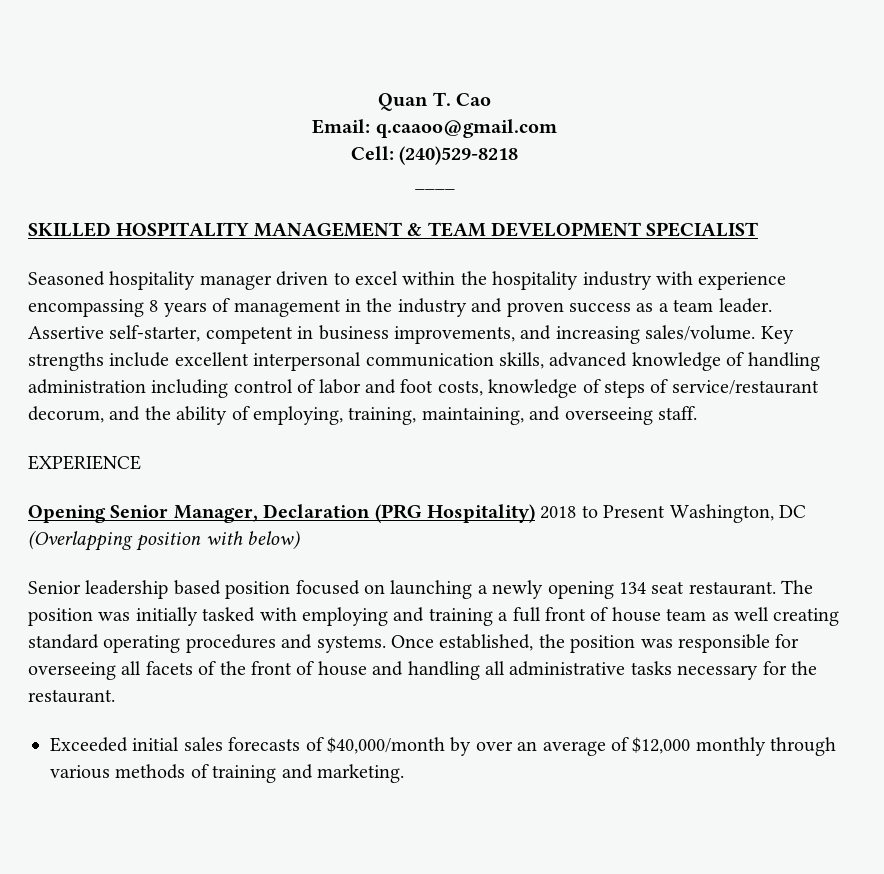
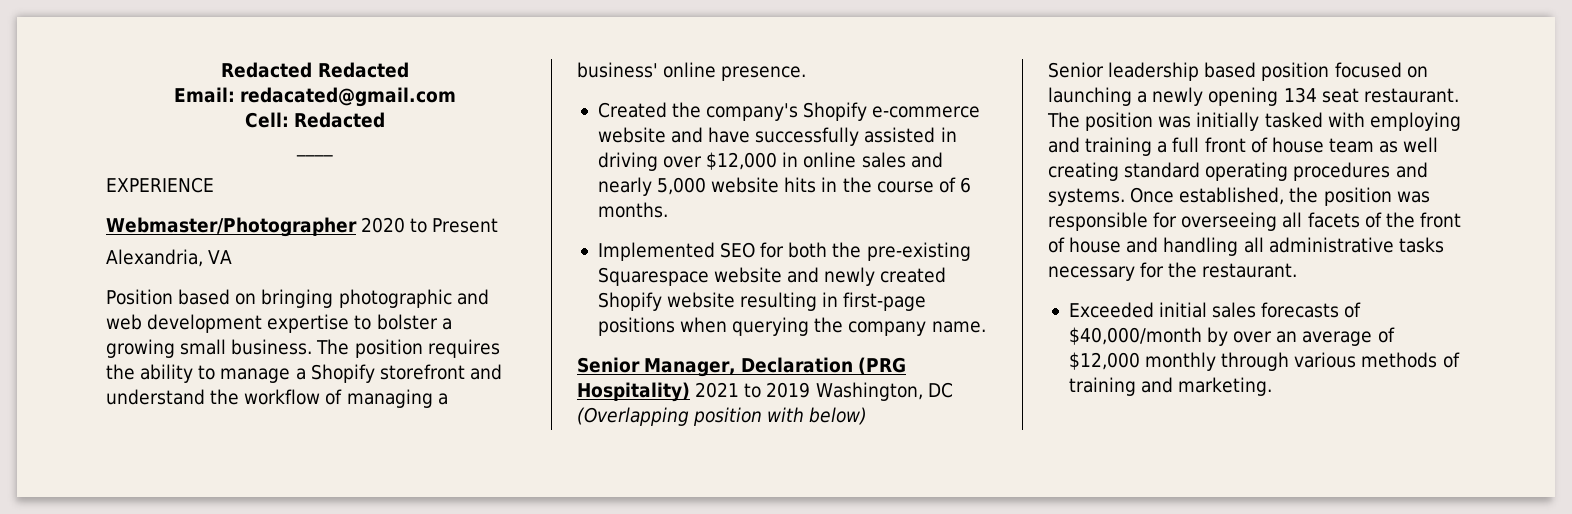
- Quan T. Cao
+ Redacted Redacted
- Email: q.caaoo@gmail.com
+ Email: redacated@gmail.com
- Cell: (240)529-8218
+ Cell: Redacted
- SKILLED HOSPITALITY MANAGEMENT & TEAM DEVELOPMENT SPECIALIST
- Seasoned hospitality manager driven to excel within the hospitality industry with experience encompassing 8 years of management in the industry and proven success as a team leader. Assertive self-starter, competent in business improvements, and increasing sales/volume. Key strengths include excellent interpersonal communication skills, advanced knowledge of handling administration including control of labor and foot costs, knowledge of steps of service/restaurant decorum, and the ability of employing, training, maintaining, and overseeing staff.
  EXPERIENCE
- Opening Senior Manager, Declaration (PRG Hospitality) 2018 to Present Washington, DC (Overlapping position with below)
+ Webmaster/Photographer 2020 to Present
+ Alexandria, VA
+ Position based on bringing photographic and web development expertise to bolster a growing small business. The position requires the ability to manage a Shopify storefront and understand the workflow of managing a business' online presence.
+ Created the company's Shopify e-commerce website and have successfully assisted in driving over $12,000 in online sales and nearly 5,000 website hits in the course of 6 months.
+ Implemented SEO for both the pre-existing Squarespace website and newly created Shopify website resulting in first-page positions when querying the company name.
+ Senior Manager, Declaration (PRG Hospitality) 2021 to 2019 Washington, DC (Overlapping position with below)

